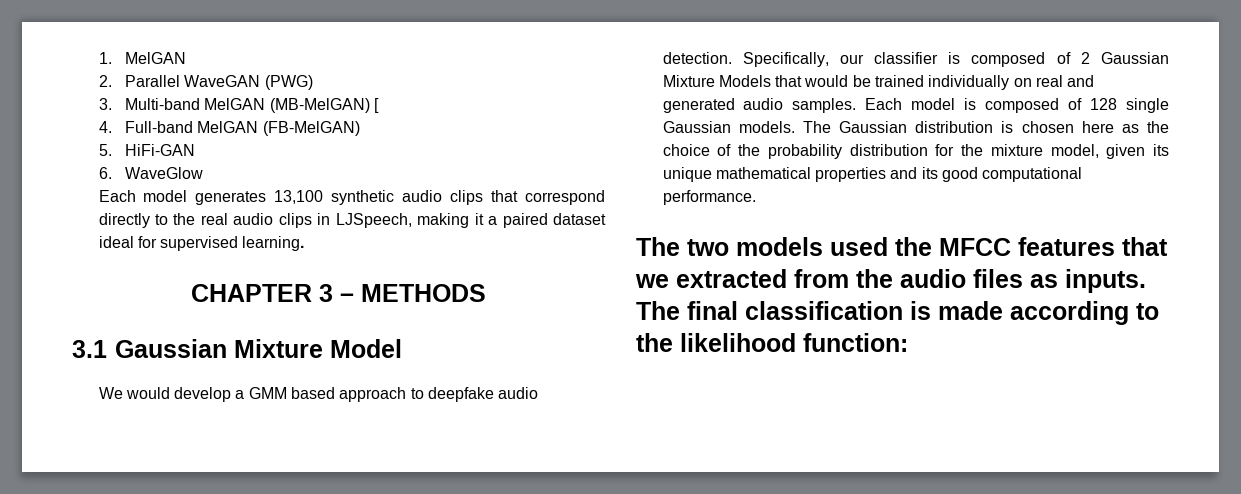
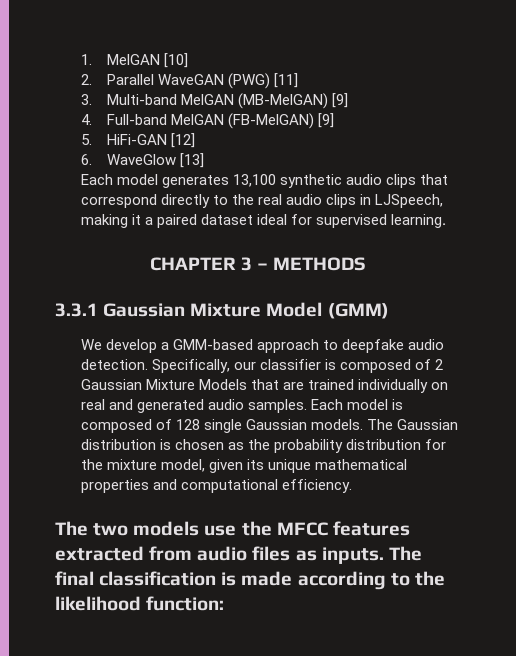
- 1. MelGAN
+ 1. MelGAN [10]
- 2. Parallel WaveGAN (PWG)
+ 2. Parallel WaveGAN (PWG) [11]
- 3. Multi-band MelGAN (MB-MelGAN) [
+ 3. Multi-band MelGAN (MB-MelGAN) [9]
- 4. Full-band MelGAN (FB-MelGAN)
+ 4. Full-band MelGAN (FB-MelGAN) [9]
- 5. HiFi-GAN
+ 5. HiFi-GAN [12]
- 6. WaveGlow
+ 6. WaveGlow [13]
- 3.1 Gaussian Mixture Model
+ 3.3.1 Gaussian Mixture Model (GMM)
- We would develop a GMM based approach to deepfake audio detection.
+ We develop a GMM-based approach to deepfake audio detection.
- Specifically, our classifier is composed of 2 Gaussian Mixture Models that would be trained individually on real and generated audio samples.
+ Specifically, our classifier is composed of 2 Gaussian Mixture Models that are trained individually on real and generated audio samples.
- The Gaussian distribution is chosen here as the choice of the probability distribution for the mixture model, given its unique mathematical properties and its good computational performance.
+ The Gaussian distribution is chosen as the probability distribution for the mixture model, given its unique mathematical properties and computational efficiency.
- The two models used the MFCC features that we extracted from the audio files as inputs.
+ The two models use the MFCC features extracted from audio files as inputs.

